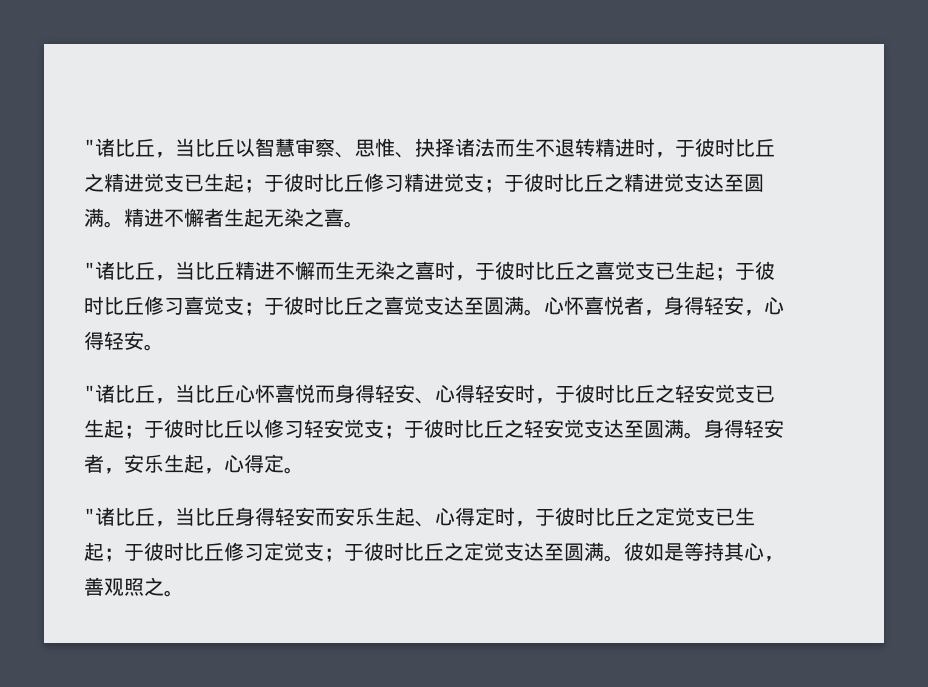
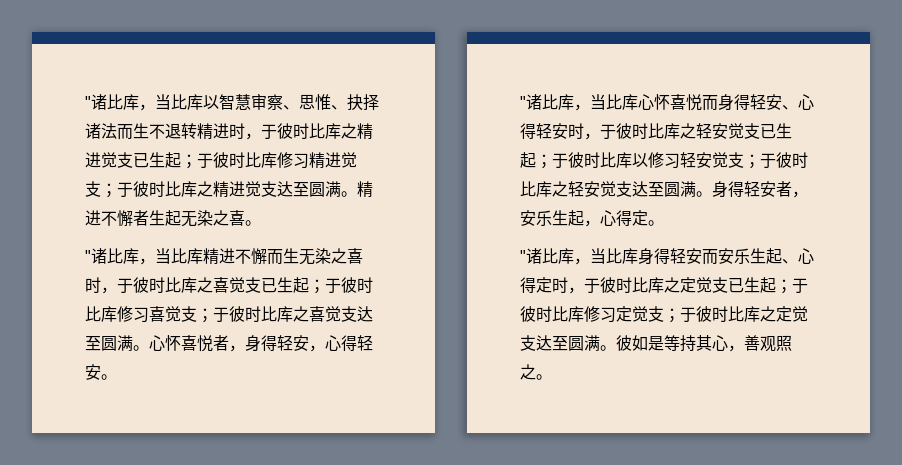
- "诸比丘，当比丘以智慧审察、思惟、抉择诸法而生不退转精进时，于彼时比丘之精进觉支已生起；于彼时比丘修习精进觉支；于彼时比丘之精进觉支达至圆满。
+ "诸比库，当比库以智慧审察、思惟、抉择诸法而生不退转精进时，于彼时比库之精进觉支已生起；于彼时比库修习精进觉支；于彼时比库之精进觉支达至圆满。
- "诸比丘，当比丘精进不懈而生无染之喜时，于彼时比丘之喜觉支已生起；于彼时比丘修习喜觉支；于彼时比丘之喜觉支达至圆满。
+ "诸比库，当比库精进不懈而生无染之喜时，于彼时比库之喜觉支已生起；于彼时比库修习喜觉支；于彼时比库之喜觉支达至圆满。
- "诸比丘，当比丘心怀喜悦而身得轻安、心得轻安时，于彼时比丘之轻安觉支已生起；于彼时比丘以修习轻安觉支；于彼时比丘之轻安觉支达至圆满。
+ "诸比库，当比库心怀喜悦而身得轻安、心得轻安时，于彼时比库之轻安觉支已生起；于彼时比库以修习轻安觉支；于彼时比库之轻安觉支达至圆满。
- "诸比丘，当比丘身得轻安而安乐生起、心得定时，于彼时比丘之定觉支已生起；于彼时比丘修习定觉支；于彼时比丘之定觉支达至圆满。
+ "诸比库，当比库身得轻安而安乐生起、心得定时，于彼时比库之定觉支已生起；于彼时比库修习定觉支；于彼时比库之定觉支达至圆满。

